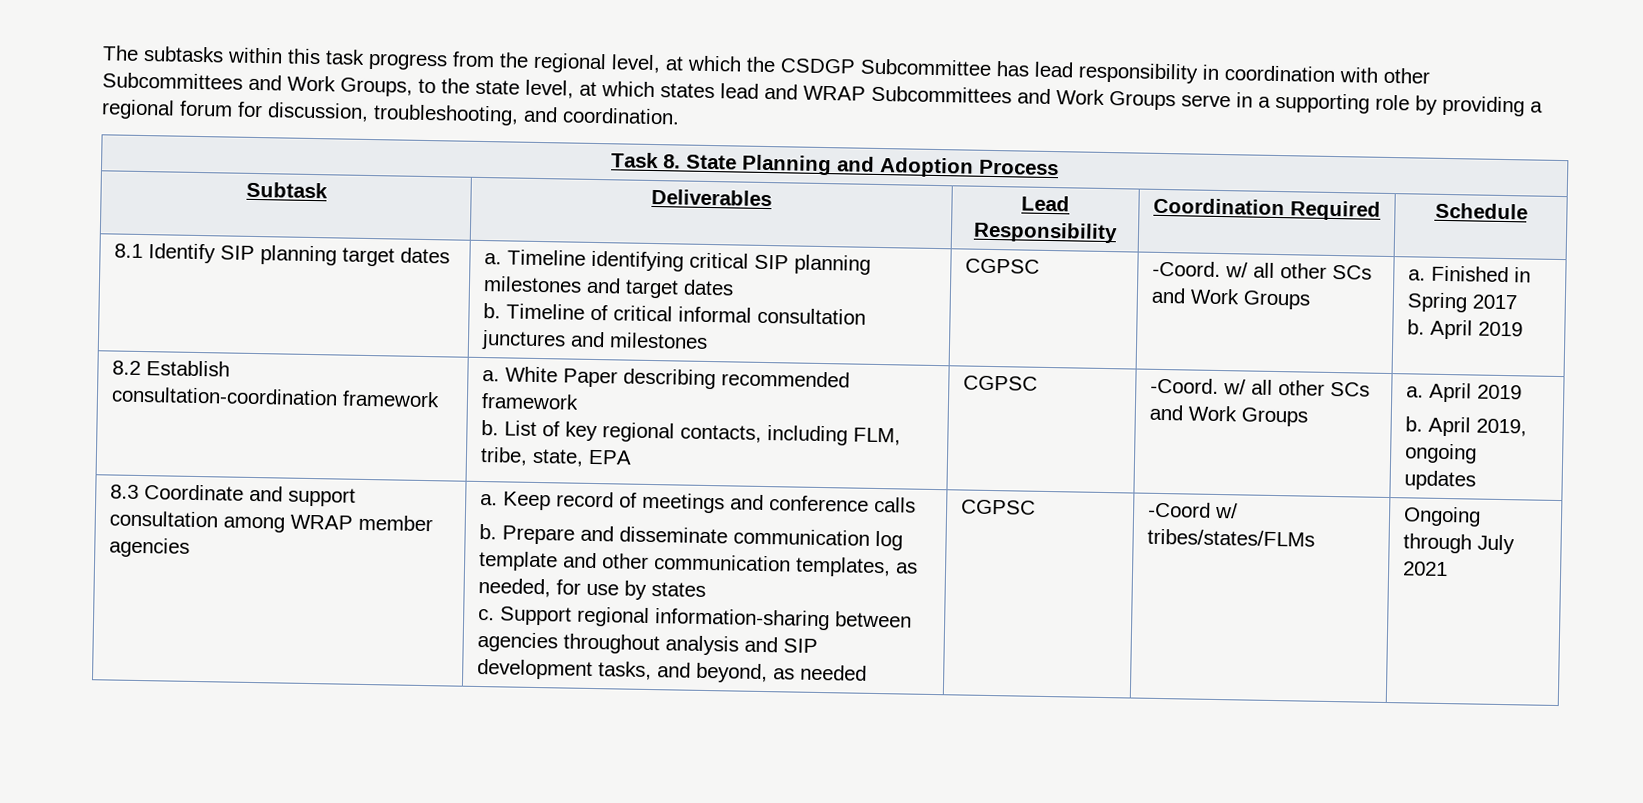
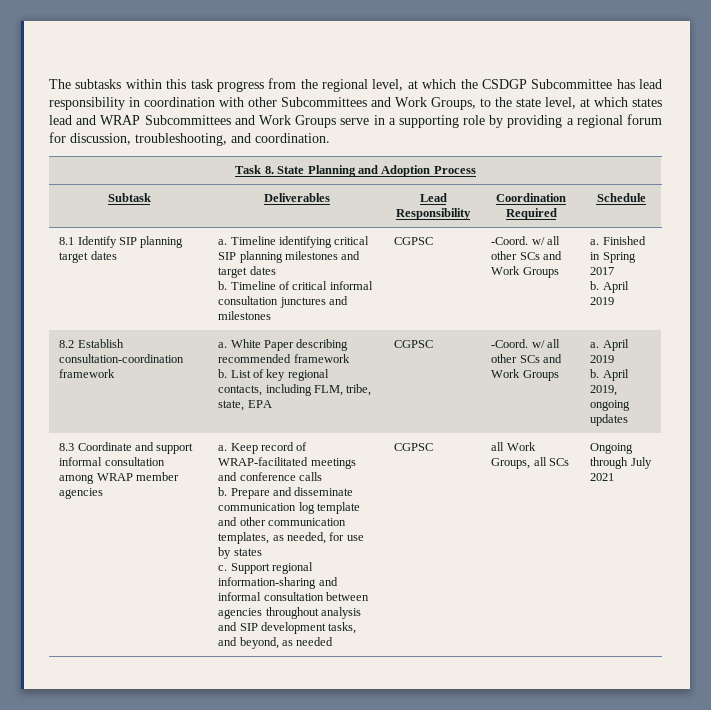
- 8.3 Coordinate and support consultation among WRAP member agencies
+ 8.3 Coordinate and support informal consultation among WRAP member agencies
- Keep record of meetings and conference calls
+ Keep record of WRAP-facilitated meetings and conference calls
- Support regional information-sharing between agencies throughout analysis and SIP development tasks, and beyond, as needed
+ Support regional information-sharing and informal consultation between agencies throughout analysis and SIP development tasks, and beyond, as needed
- -Coord w/ tribes/states/FLMs
+ all Work Groups, all SCs

